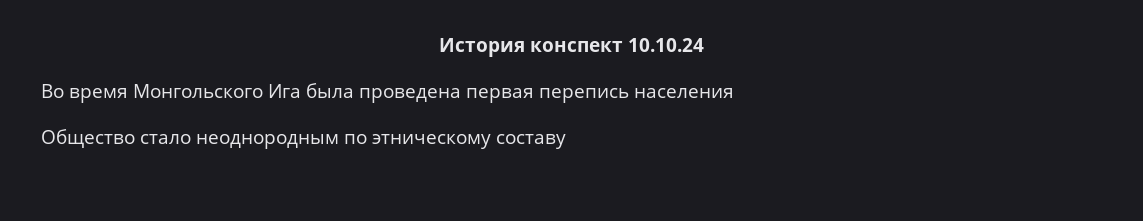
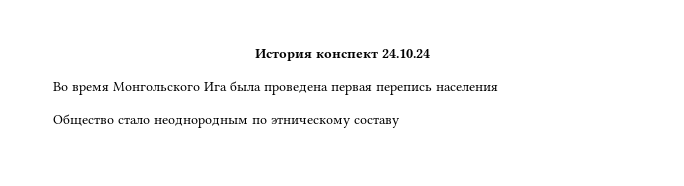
- История конспект 10.10.24
+ История конспект 24.10.24

